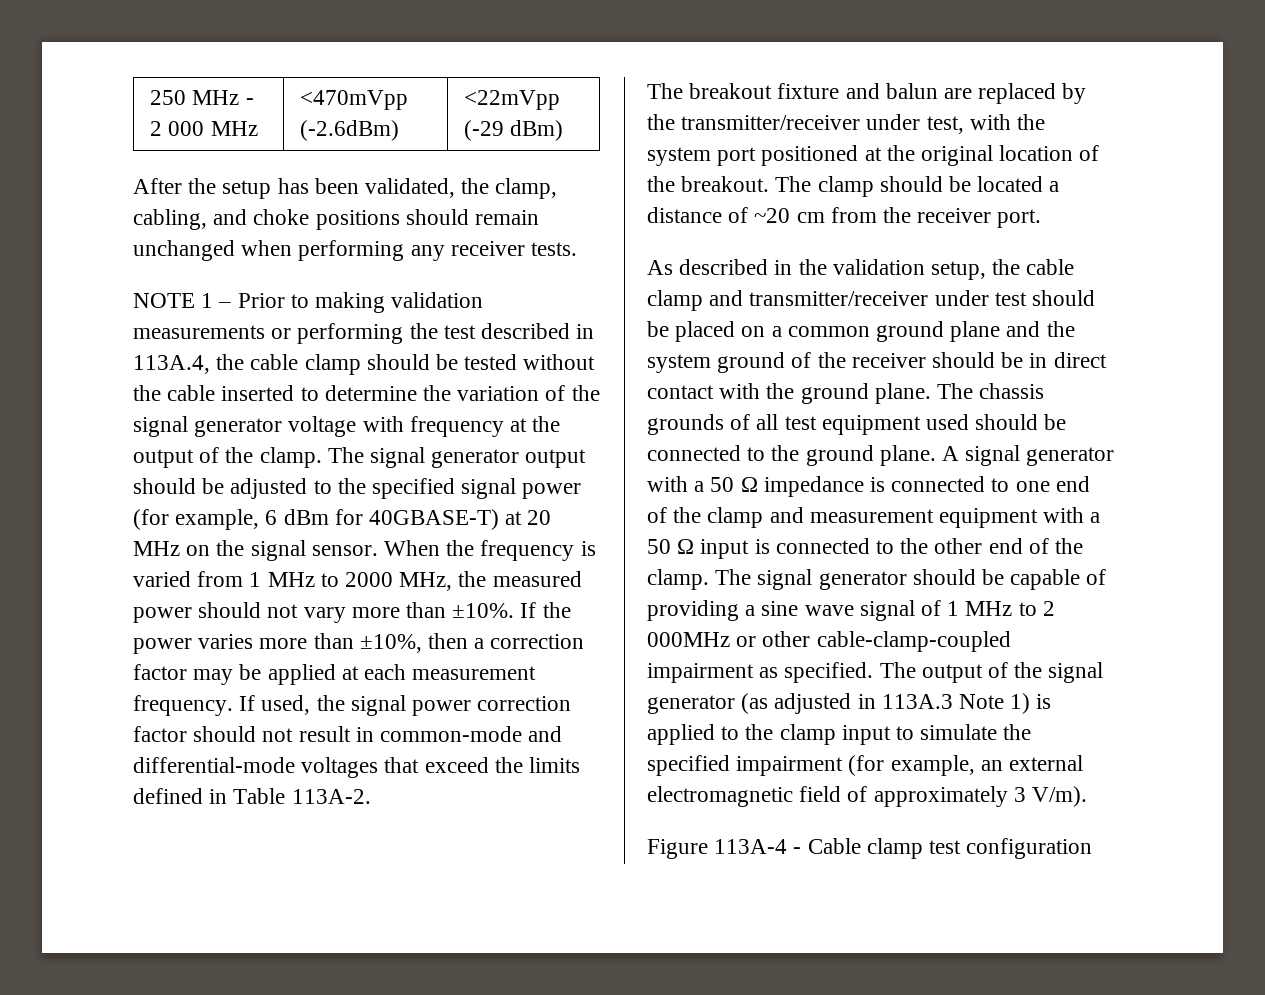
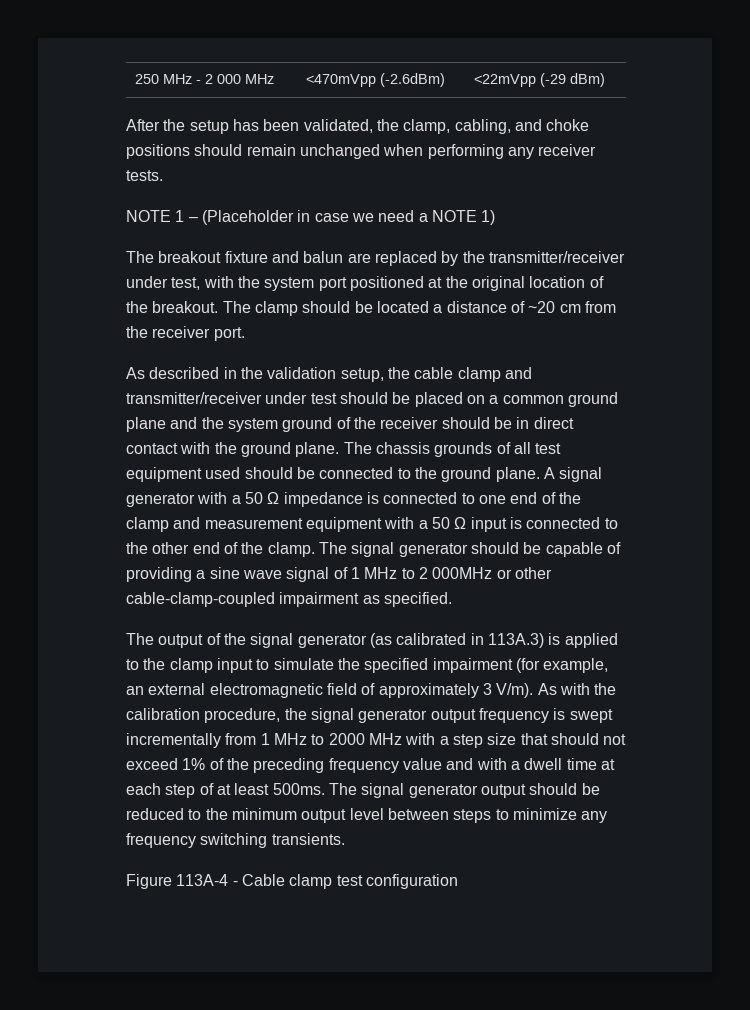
- NOTE 1 – Prior to making validation measurements or performing the test described in 113A.4, the cable clamp should be tested without the cable inserted to determine the variation of the signal generator voltage with frequency at the output of the clamp. The signal generator output should be adjusted to the specified signal power (for example, 6 dBm for 40GBASE-T) at 20 MHz on the signal sensor. When the frequency is varied from 1 MHz to 2000 MHz, the measured power should not vary more than ±10%. If the power varies more than ±10%, then a correction factor may be applied at each measurement frequency. If used, the signal power correction factor should not result in common-mode and differential-mode voltages that exceed the limits defined in Table 113A-2.
+ NOTE 1 – (Placeholder in case we need a NOTE 1)
- The signal generator should be capable of providing a sine wave signal of 1 MHz to 2 000MHz or other cable-clamp-coupled impairment as specified. The output of the signal generator (as adjusted in 113A.3 Note 1) is applied to the clamp input to simulate the specified impairment (for example, an external electromagnetic field of approximately 3 V/m).
+ The signal generator should be capable of providing a sine wave signal of 1 MHz to 2 000MHz or other cable-clamp-coupled impairment as specified.
+ The output of the signal generator (as calibrated in 113A.3) is applied to the clamp input to simulate the specified impairment (for example, an external electromagnetic field of approximately 3 V/m). As with the calibration procedure, the signal generator output frequency is swept incrementally from 1 MHz to 2000 MHz with a step size that should not exceed 1% of the preceding frequency value and with a dwell time at each step of at least 500ms. The signal generator output should be reduced to the minimum output level between steps to minimize any frequency switching transients.

